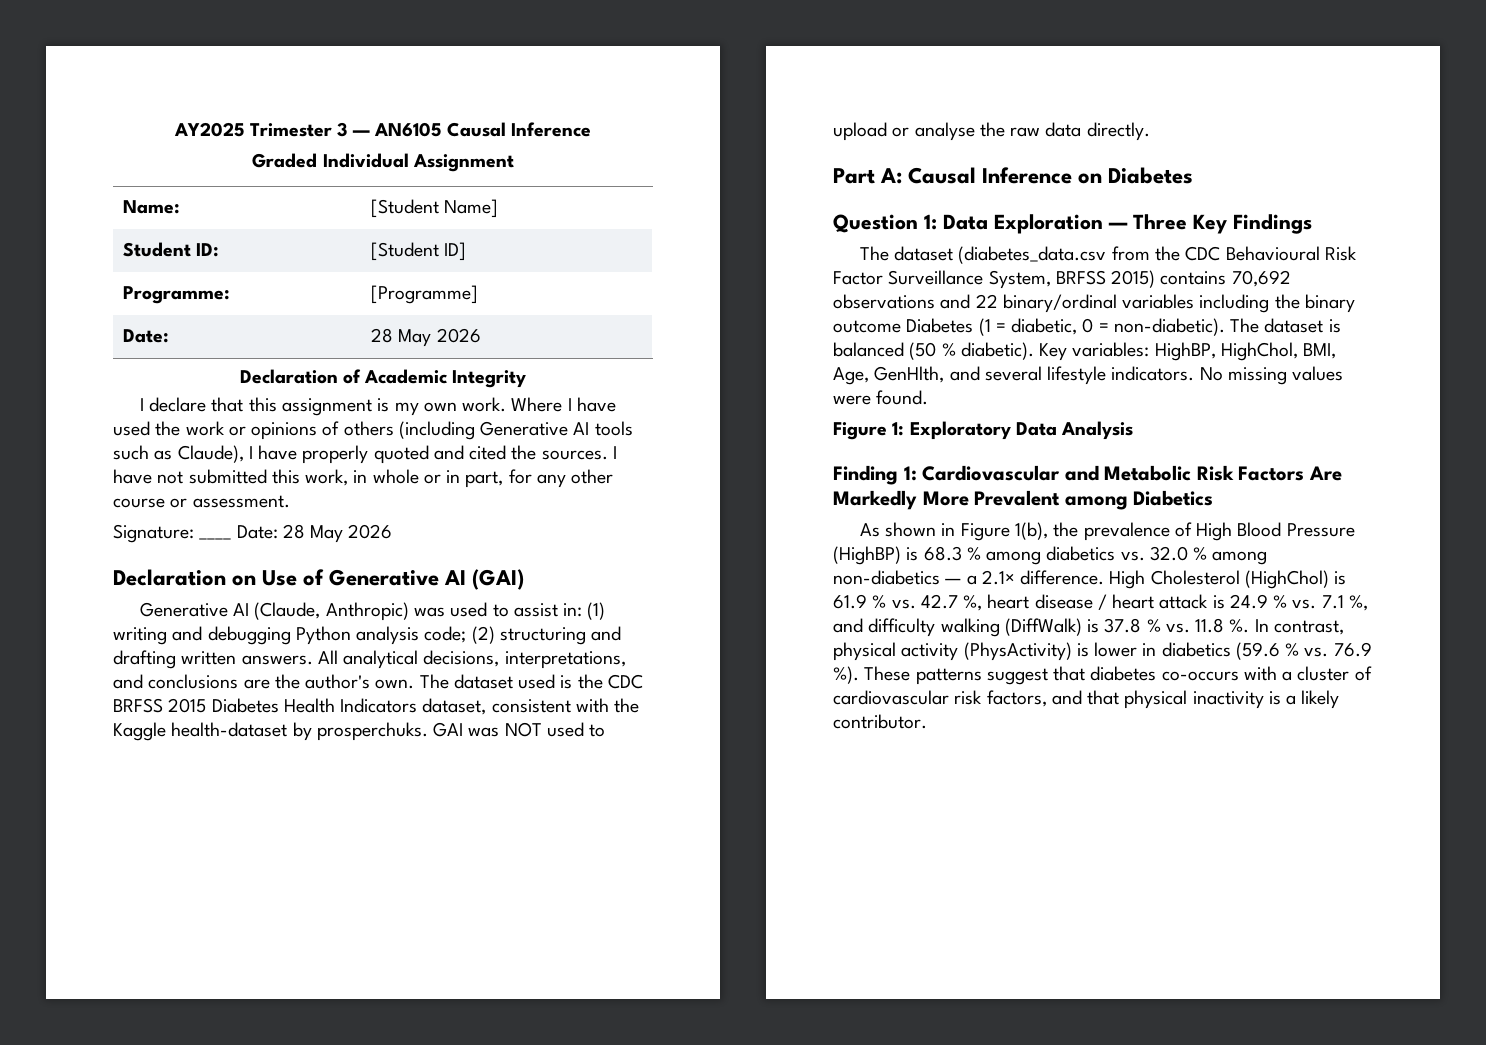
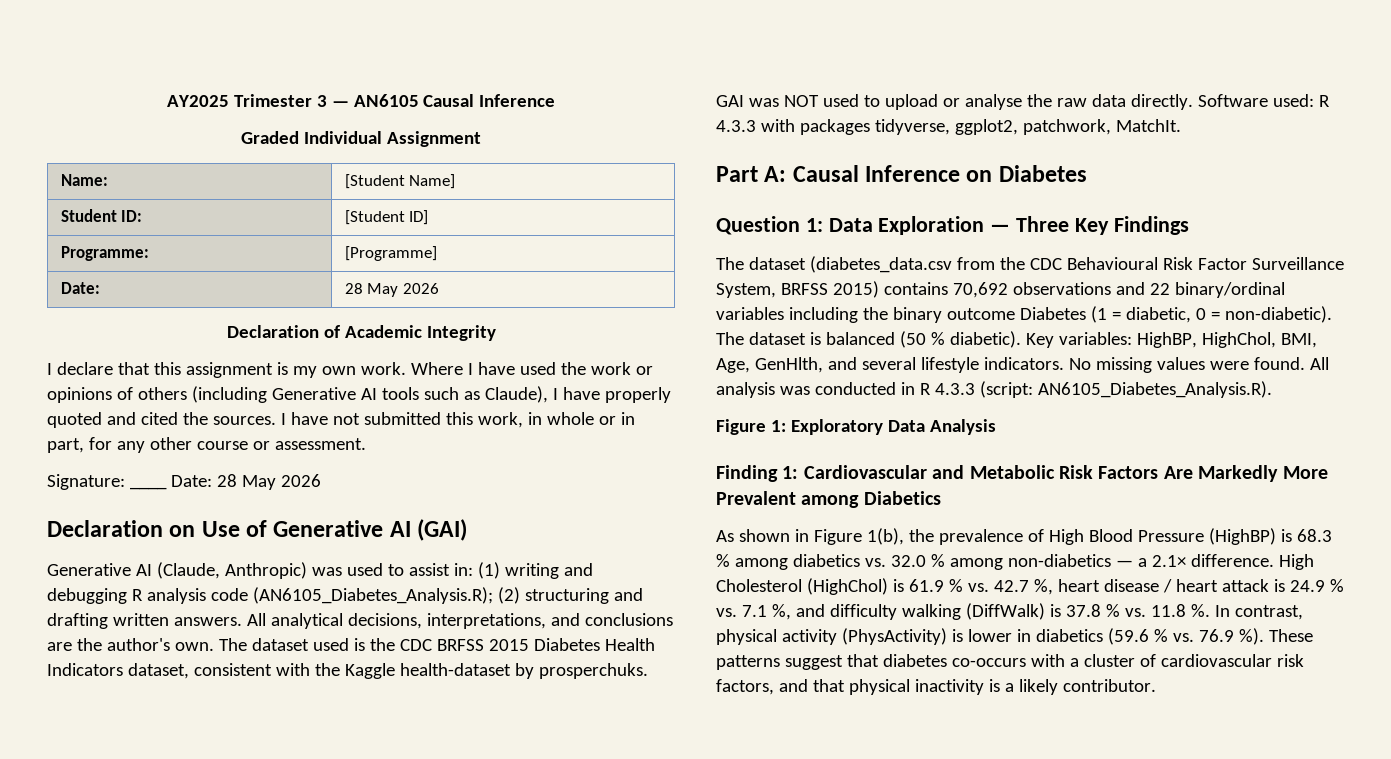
- Generative AI (Claude, Anthropic) was used to assist in: (1) writing and debugging Python analysis code; (2) structuring and drafting written answers.
+ Generative AI (Claude, Anthropic) was used to assist in: (1) writing and debugging R analysis code (AN6105_Diabetes_Analysis.R); (2) structuring and drafting written answers.
+ Software used: R 4.3.3 with packages tidyverse, ggplot2, patchwork, MatchIt.
+ All analysis was conducted in R 4.3.3 (script: AN6105_Diabetes_Analysis.R).

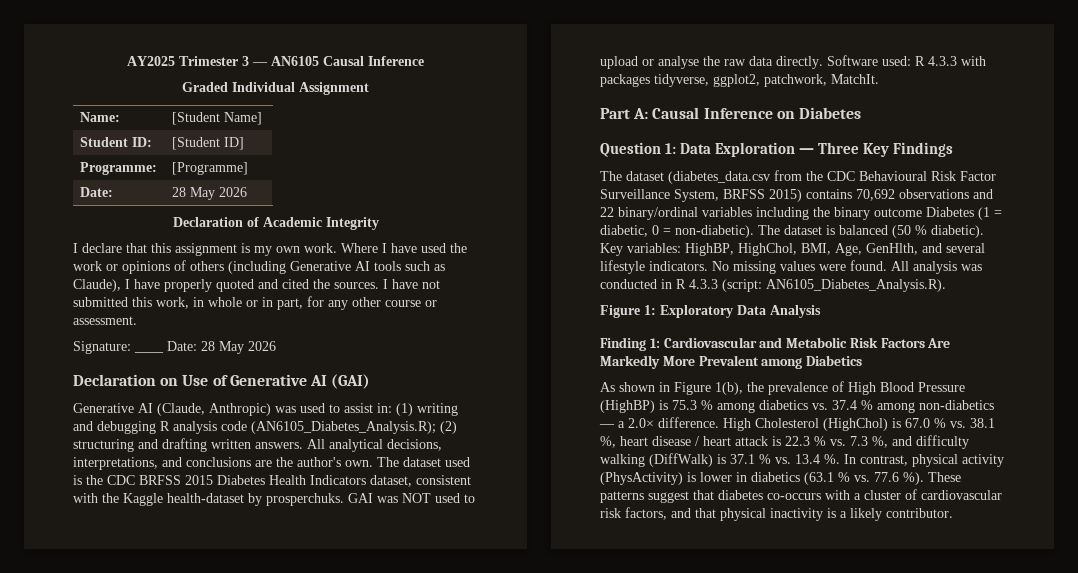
- As shown in Figure 1(b), the prevalence of High Blood Pressure (HighBP) is 68.3 % among diabetics vs. 32.0 % among non-diabetics — a 2.1× difference.
+ As shown in Figure 1(b), the prevalence of High Blood Pressure (HighBP) is 75.3 % among diabetics vs. 37.4 % among non-diabetics — a 2.0× difference.
- High Cholesterol (HighChol) is 61.9 % vs. 42.7 %, heart disease / heart attack is 24.9 % vs. 7.1 %, and difficulty walking (DiffWalk) is 37.8 % vs. 11.8 %.
+ High Cholesterol (HighChol) is 67.0 % vs. 38.1 %, heart disease / heart attack is 22.3 % vs. 7.3 %, and difficulty walking (DiffWalk) is 37.1 % vs. 13.4 %.
- In contrast, physical activity (PhysActivity) is lower in diabetics (59.6 % vs. 76.9 %).
+ In contrast, physical activity (PhysActivity) is lower in diabetics (63.1 % vs. 77.6 %).

